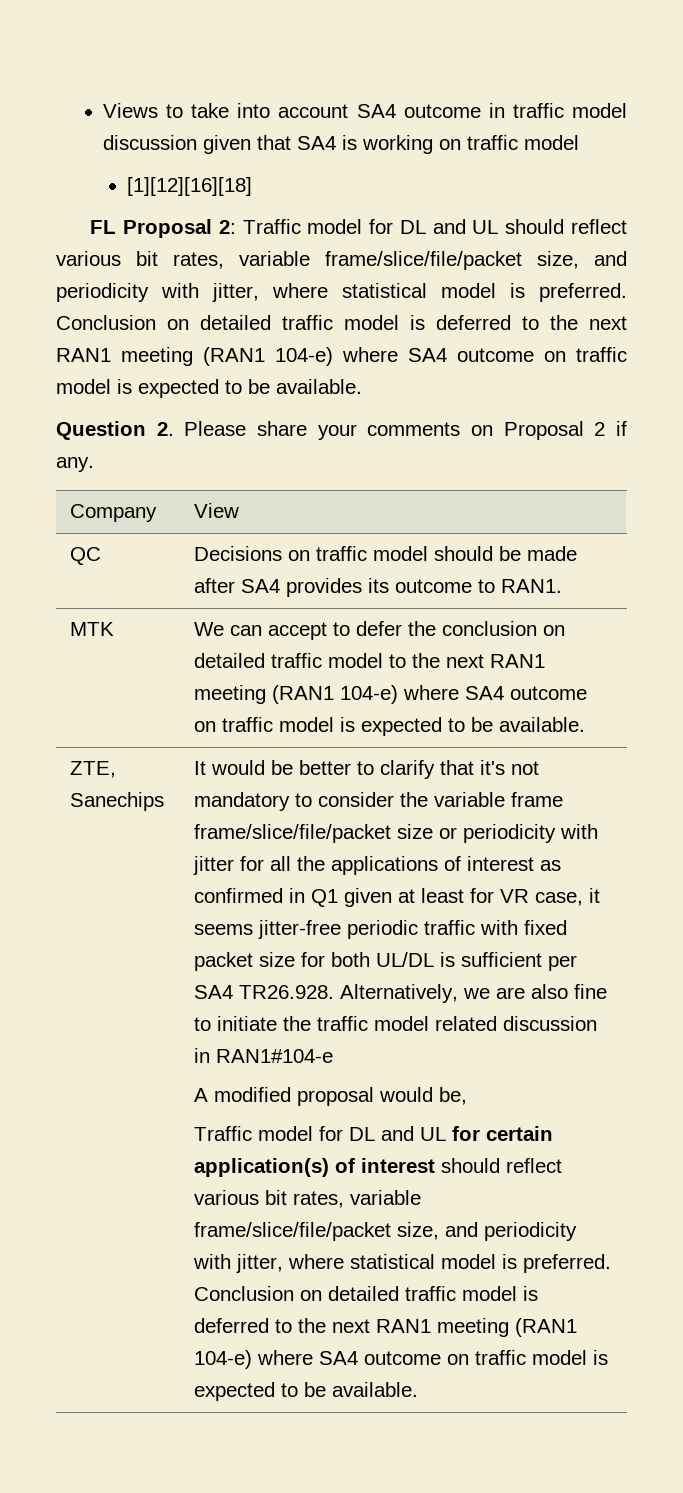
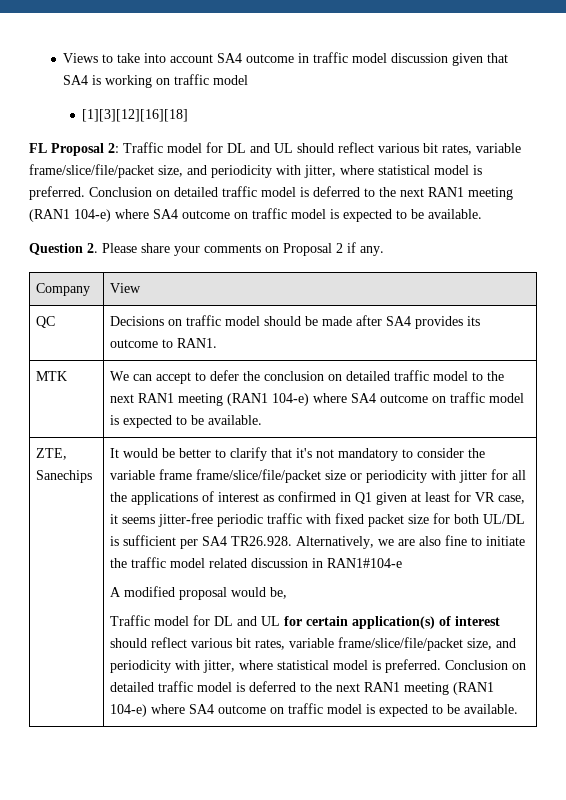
- [1][12][16][18]
+ [1][3][12][16][18]

